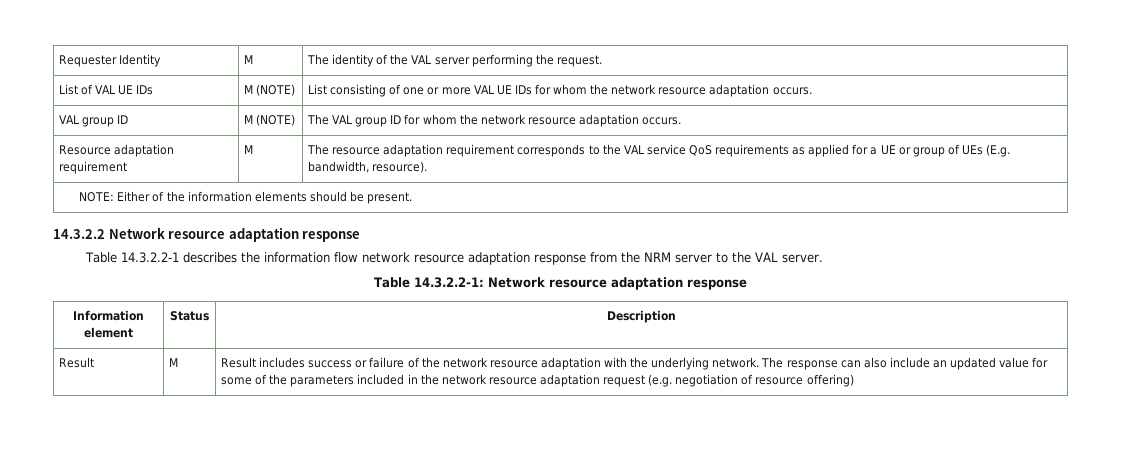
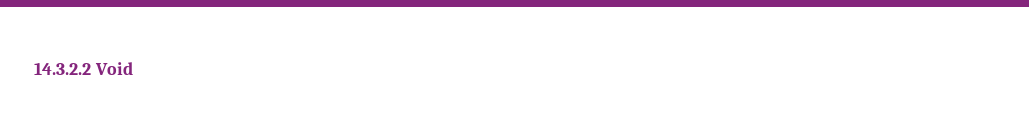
- Requester Identity | M | The identity of the VAL server performing the request.
- List of VAL UE IDs | M (NOTE) | List consisting of one or more VAL UE IDs for whom the network resource adaptation occurs.
- VAL group ID | M (NOTE) | The VAL group ID for whom the network resource adaptation occurs.
- Resource adaptation requirement | M | The resource adaptation requirement corresponds to the VAL service QoS requirements as applied for a UE or group of UEs (E.g. bandwidth, resource).
- NOTE: Either of the information elements should be present.
- 14.3.2.2 Network resource adaptation response
- Table 14.3.2.2-1 describes the information flow network resource adaptation response from the NRM server to the VAL server.
- Table 14.3.2.2-1: Network resource adaptation response
- Information element | Status | Description
- Result | M | Result includes success or failure of the network resource adaptation with the underlying network. The response can also include an updated value for some of the parameters included in the network resource adaptation request (e.g. negotiation of resource offering)
+ 14.3.2.2 Void

